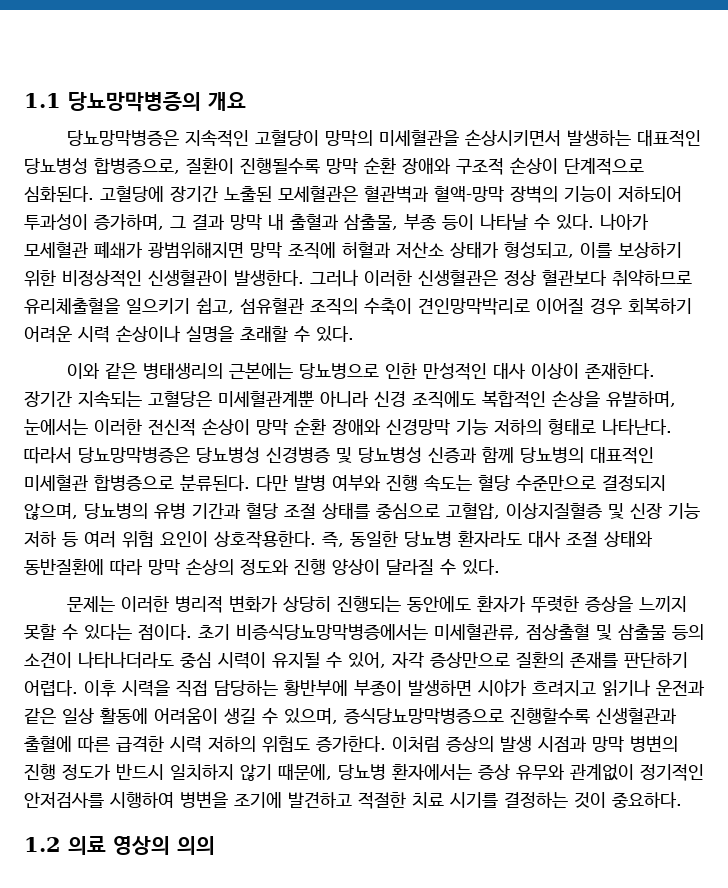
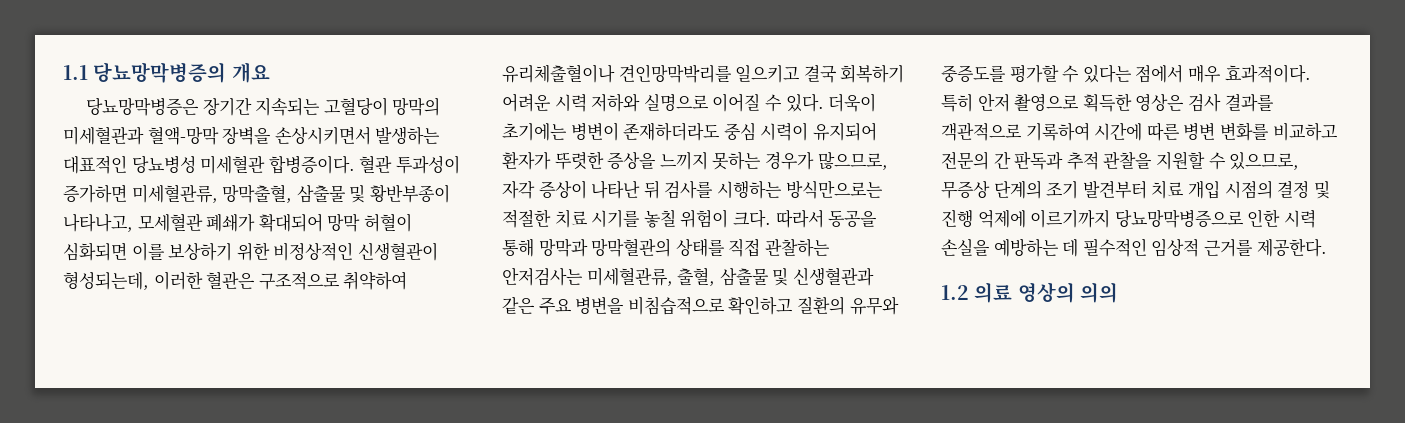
- 당뇨망막병증은 지속적인 고혈당이 망막의 미세혈관을 손상시키면서 발생하는 대표적인 당뇨병성 합병증으로, 질환이 진행될수록 망막 순환 장애와 구조적 손상이 단계적으로 심화된다. 고혈당에 장기간 노출된 모세혈관은 혈관벽과 혈액-망막 장벽의 기능이 저하되어 투과성이 증가하며, 그 결과 망막 내 출혈과 삼출물, 부종 등이 나타날 수 있다. 나아가 모세혈관 폐쇄가 광범위해지면 망막 조직에 허혈과 저산소 상태가 형성되고, 이를 보상하기 위한 비정상적인 신생혈관이 발생한다. 그러나 이러한 신생혈관은 정상 혈관보다 취약하므로 유리체출혈을 일으키기 쉽고, 섬유혈관 조직의 수축이 견인망막박리로 이어질 경우 회복하기 어려운 시력 손상이나 실명을 초래할 수 있다.
- 이와 같은 병태생리의 근본에는 당뇨병으로 인한 만성적인 대사 이상이 존재한다. 장기간 지속되는 고혈당은 미세혈관계뿐 아니라 신경 조직에도 복합적인 손상을 유발하며, 눈에서는 이러한 전신적 손상이 망막 순환 장애와 신경망막 기능 저하의 형태로 나타난다. 따라서 당뇨망막병증은 당뇨병성 신경병증 및 당뇨병성 신증과 함께 당뇨병의 대표적인 미세혈관 합병증으로 분류된다. 다만 발병 여부와 진행 속도는 혈당 수준만으로 결정되지 않으며, 당뇨병의 유병 기간과 혈당 조절 상태를 중심으로 고혈압, 이상지질혈증 및 신장 기능 저하 등 여러 위험 요인이 상호작용한다. 즉, 동일한 당뇨병 환자라도 대사 조절 상태와 동반질환에 따라 망막 손상의 정도와 진행 양상이 달라질 수 있다.
- 문제는 이러한 병리적 변화가 상당히 진행되는 동안에도 환자가 뚜렷한 증상을 느끼지 못할 수 있다는 점이다. 초기 비증식당뇨망막병증에서는 미세혈관류, 점상출혈 및 삼출물 등의 소견이 나타나더라도 중심 시력이 유지될 수 있어, 자각 증상만으로 질환의 존재를 판단하기 어렵다. 이후 시력을 직접 담당하는 황반부에 부종이 발생하면 시야가 흐려지고 읽기나 운전과 같은 일상 활동에 어려움이 생길 수 있으며, 증식당뇨망막병증으로 진행할수록 신생혈관과 출혈에 따른 급격한 시력 저하의 위험도 증가한다. 이처럼 증상의 발생 시점과 망막 병변의 진행 정도가 반드시 일치하지 않기 때문에, 당뇨병 환자에서는 증상 유무와 관계없이 정기적인 안저검사를 시행하여 병변을 조기에 발견하고 적절한 치료 시기를 결정하는 것이 중요하다.
+ 당뇨망막병증은 장기간 지속되는 고혈당이 망막의 미세혈관과 혈액-망막 장벽을 손상시키면서 발생하는 대표적인 당뇨병성 미세혈관 합병증이다. 혈관 투과성이 증가하면 미세혈관류, 망막출혈, 삼출물 및 황반부종이 나타나고, 모세혈관 폐쇄가 확대되어 망막 허혈이 심화되면 이를 보상하기 위한 비정상적인 신생혈관이 형성되는데, 이러한 혈관은 구조적으로 취약하여 유리체출혈이나 견인망막박리를 일으키고 결국 회복하기 어려운 시력 저하와 실명으로 이어질 수 있다. 더욱이 초기에는 병변이 존재하더라도 중심 시력이 유지되어 환자가 뚜렷한 증상을 느끼지 못하는 경우가 많으므로, 자각 증상이 나타난 뒤 검사를 시행하는 방식만으로는 적절한 치료 시기를 놓칠 위험이 크다. 따라서 동공을 통해 망막과 망막혈관의 상태를 직접 관찰하는 안저검사는 미세혈관류, 출혈, 삼출물 및 신생혈관과 같은 주요 병변을 비침습적으로 확인하고 질환의 유무와 중증도를 평가할 수 있다는 점에서 매우 효과적이다. 특히 안저 촬영으로 획득한 영상은 검사 결과를 객관적으로 기록하여 시간에 따른 병변 변화를 비교하고 전문의 간 판독과 추적 관찰을 지원할 수 있으므로, 무증상 단계의 조기 발견부터 치료 개입 시점의 결정 및 진행 억제에 이르기까지 당뇨망막병증으로 인한 시력 손실을 예방하는 데 필수적인 임상적 근거를 제공한다.

